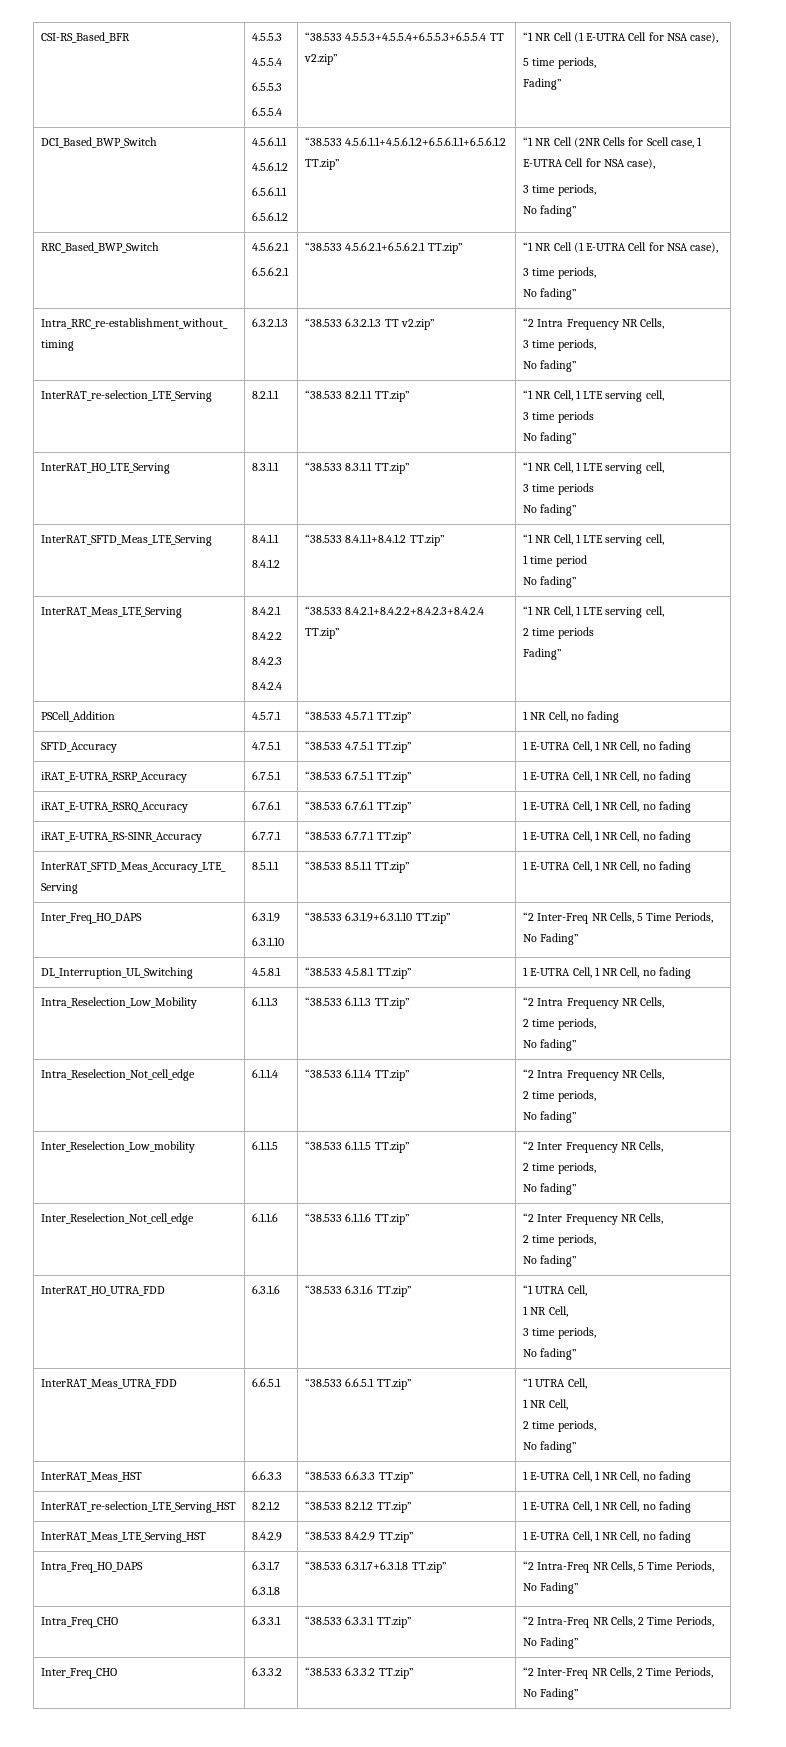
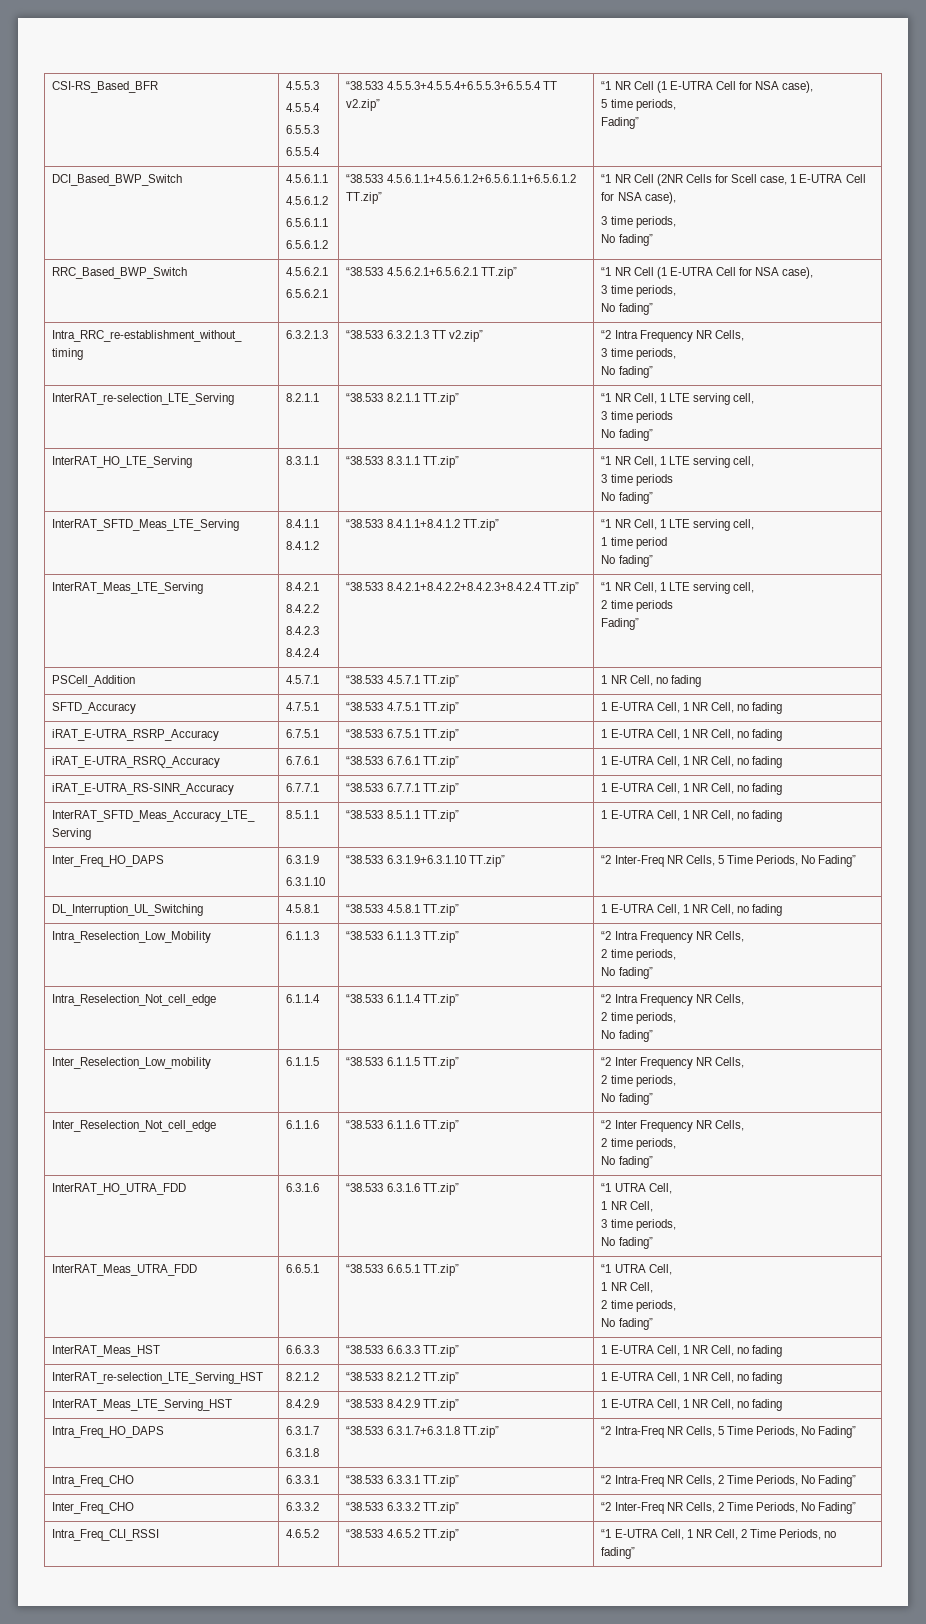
+ Intra_Freq_CLI_RSSI | 4.6.5.2 | “38.533 4.6.5.2 TT.zip” | “1 E-UTRA Cell, 1 NR Cell, 2 Time Periods, no fading”

